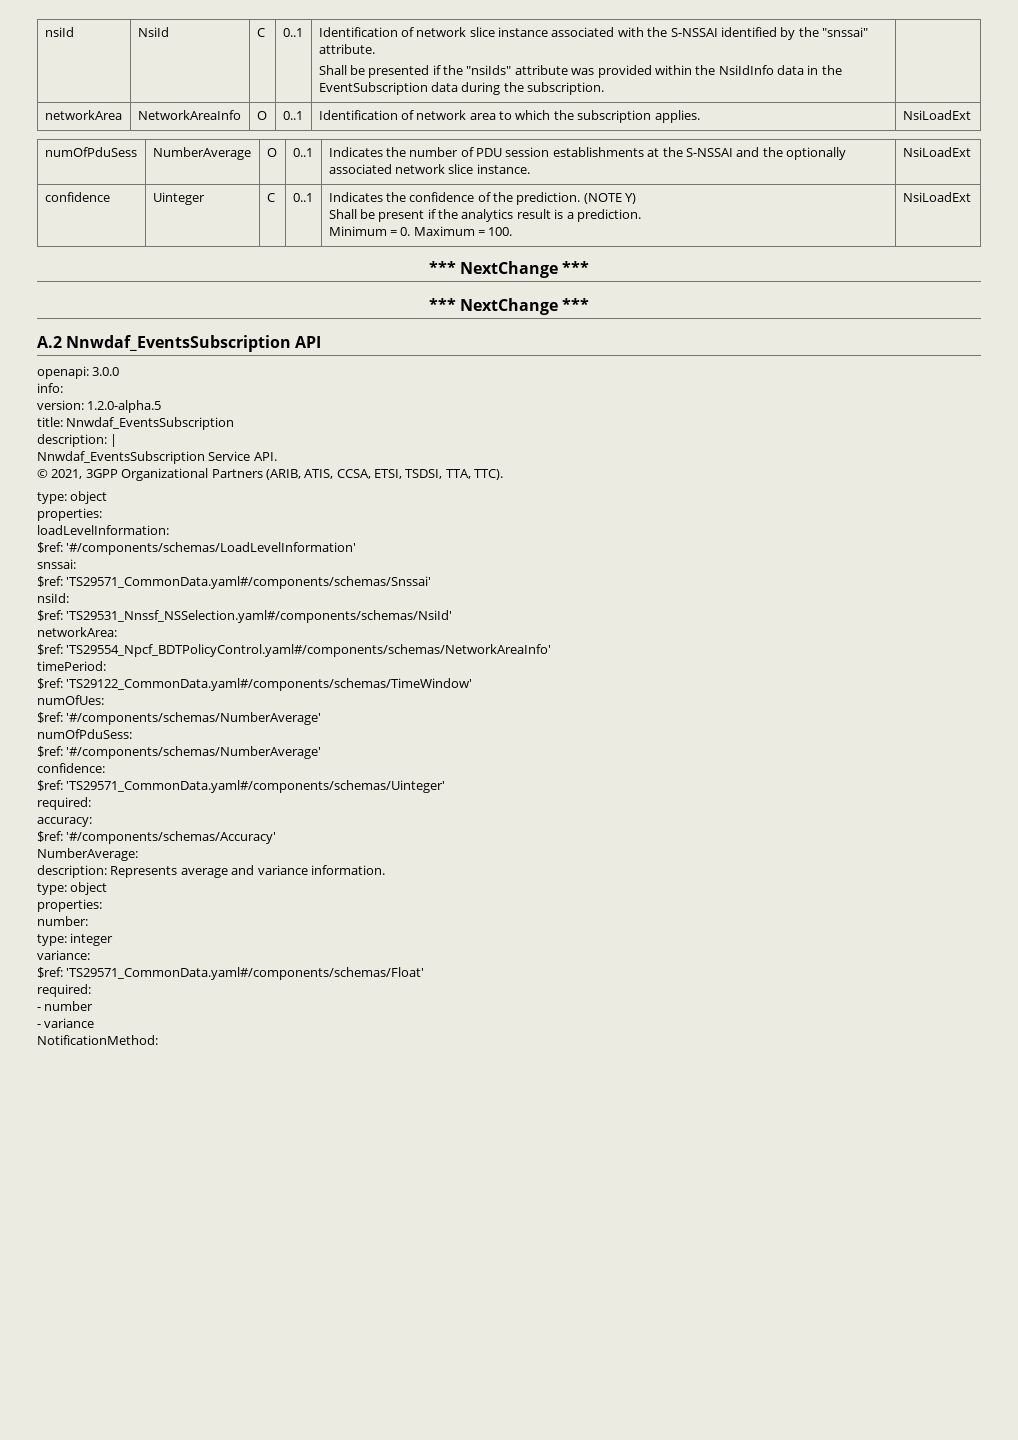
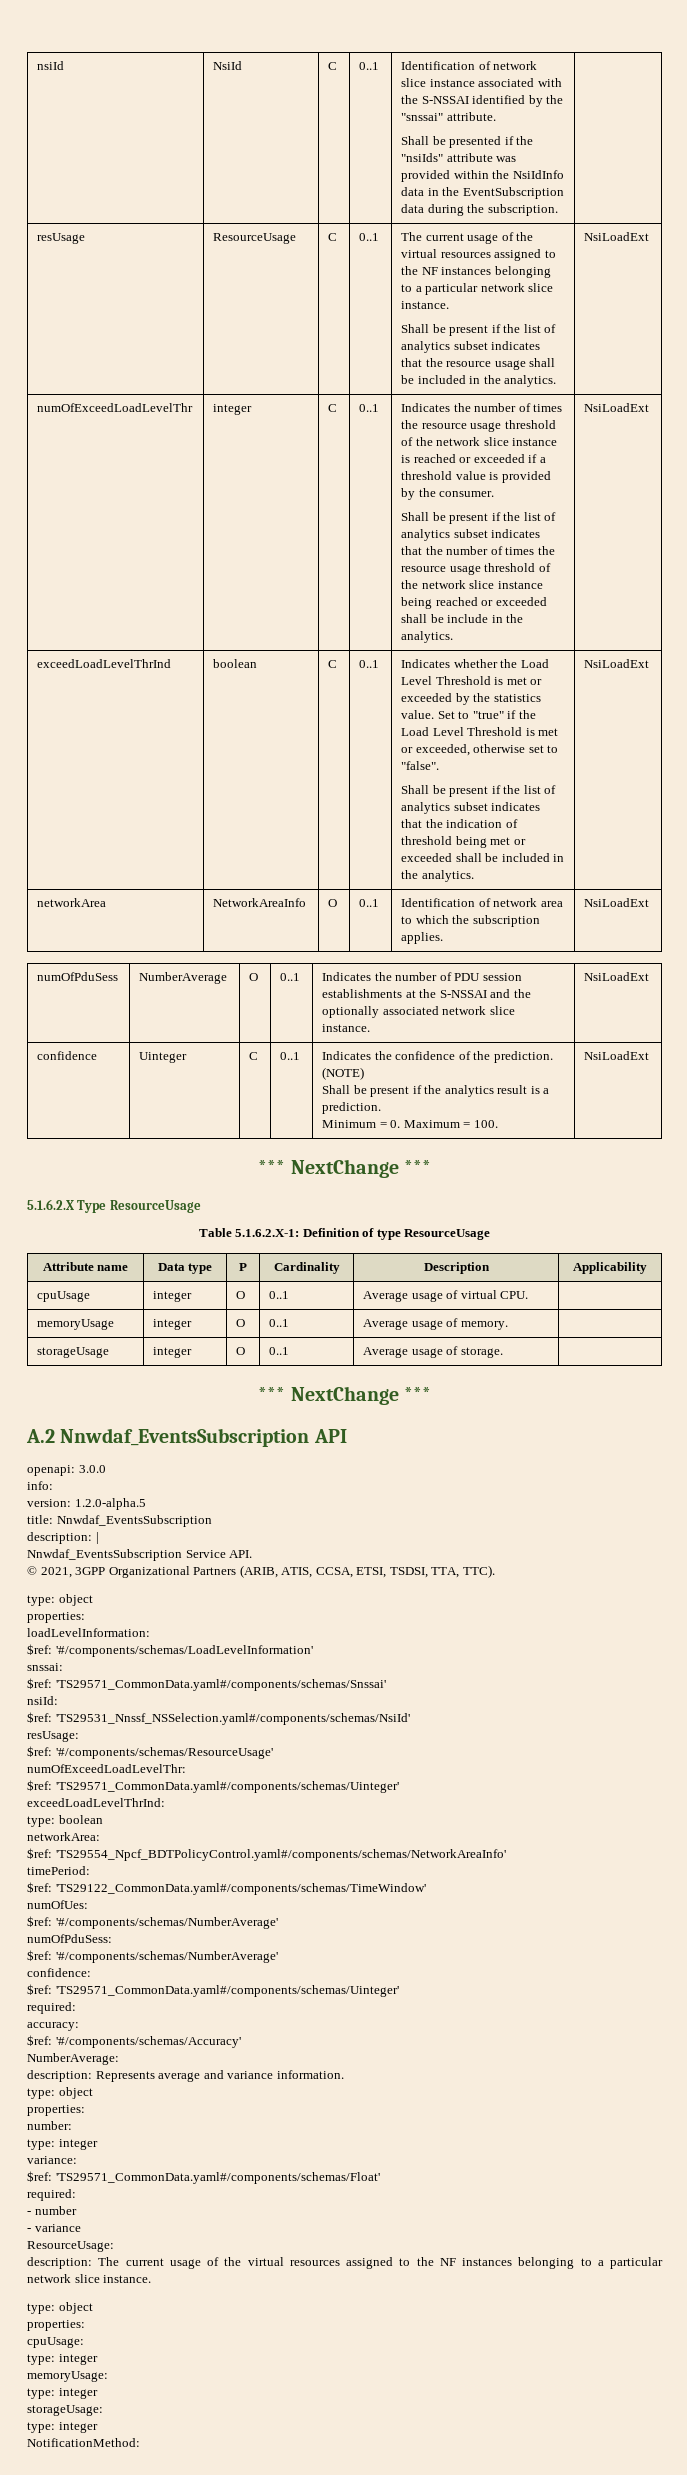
+ resUsage | ResourceUsage | C | 0..1 | The current usage of the virtual resources assigned to the NF instances belonging to a particular network slice instance.
+ Shall be present if the list of analytics subset indicates that the resource usage shall be included in the analytics. | NsiLoadExt
+ numOfExceedLoadLevelThr | integer | C | 0..1 | Indicates the number of times the resource usage threshold of the network slice instance is reached or exceeded if a threshold value is provided by the consumer.
+ Shall be present if the list of analytics subset indicates that the number of times the resource usage threshold of the network slice instance being reached or exceeded shall be include in the analytics. | NsiLoadExt
+ exceedLoadLevelThrInd | boolean | C | 0..1 | Indicates whether the Load Level Threshold is met or exceeded by the statistics value. Set to "true" if the Load Level Threshold is met or exceeded, otherwise set to "false".
+ Shall be present if the list of analytics subset indicates that the indication of threshold being met or exceeded shall be included in the analytics. | NsiLoadExt
- confidence | Uinteger | C | 0..1 | Indicates the confidence of the prediction. (NOTE Y)
+ confidence | Uinteger | C | 0..1 | Indicates the confidence of the prediction. (NOTE)
+ 5.1.6.2.X Type ResourceUsage
+ Table 5.1.6.2.X-1: Definition of type ResourceUsage
+ Attribute name | Data type | P | Cardinality | Description | Applicability
+ cpuUsage | integer | O | 0..1 | Average usage of virtual CPU. |
+ memoryUsage | integer | O | 0..1 | Average usage of memory. |
+ storageUsage | integer | O | 0..1 | Average usage of storage. |
+ resUsage:
+ $ref: '#/components/schemas/ResourceUsage'
+ numOfExceedLoadLevelThr:
+ $ref: 'TS29571_CommonData.yaml#/components/schemas/Uinteger'
+ exceedLoadLevelThrInd:
+ type: boolean
+ ResourceUsage:
+ description: The current usage of the virtual resources assigned to the NF instances belonging to a particular network slice instance.
+ type: object
+ properties:
+ cpuUsage:
+ type: integer
+ memoryUsage:
+ type: integer
+ storageUsage:
+ type: integer

